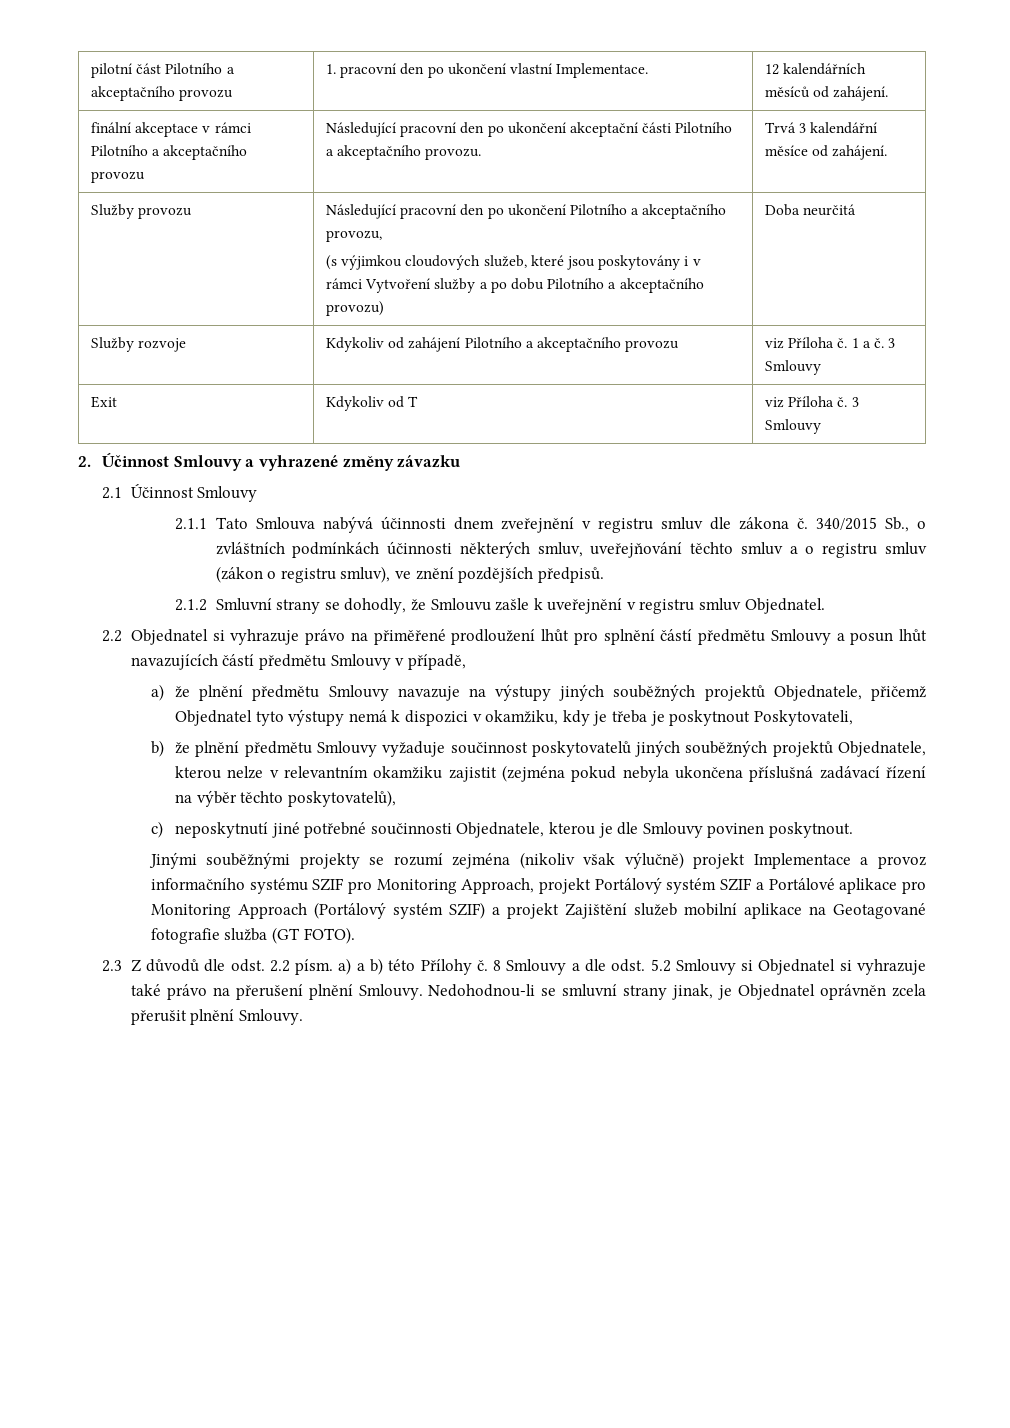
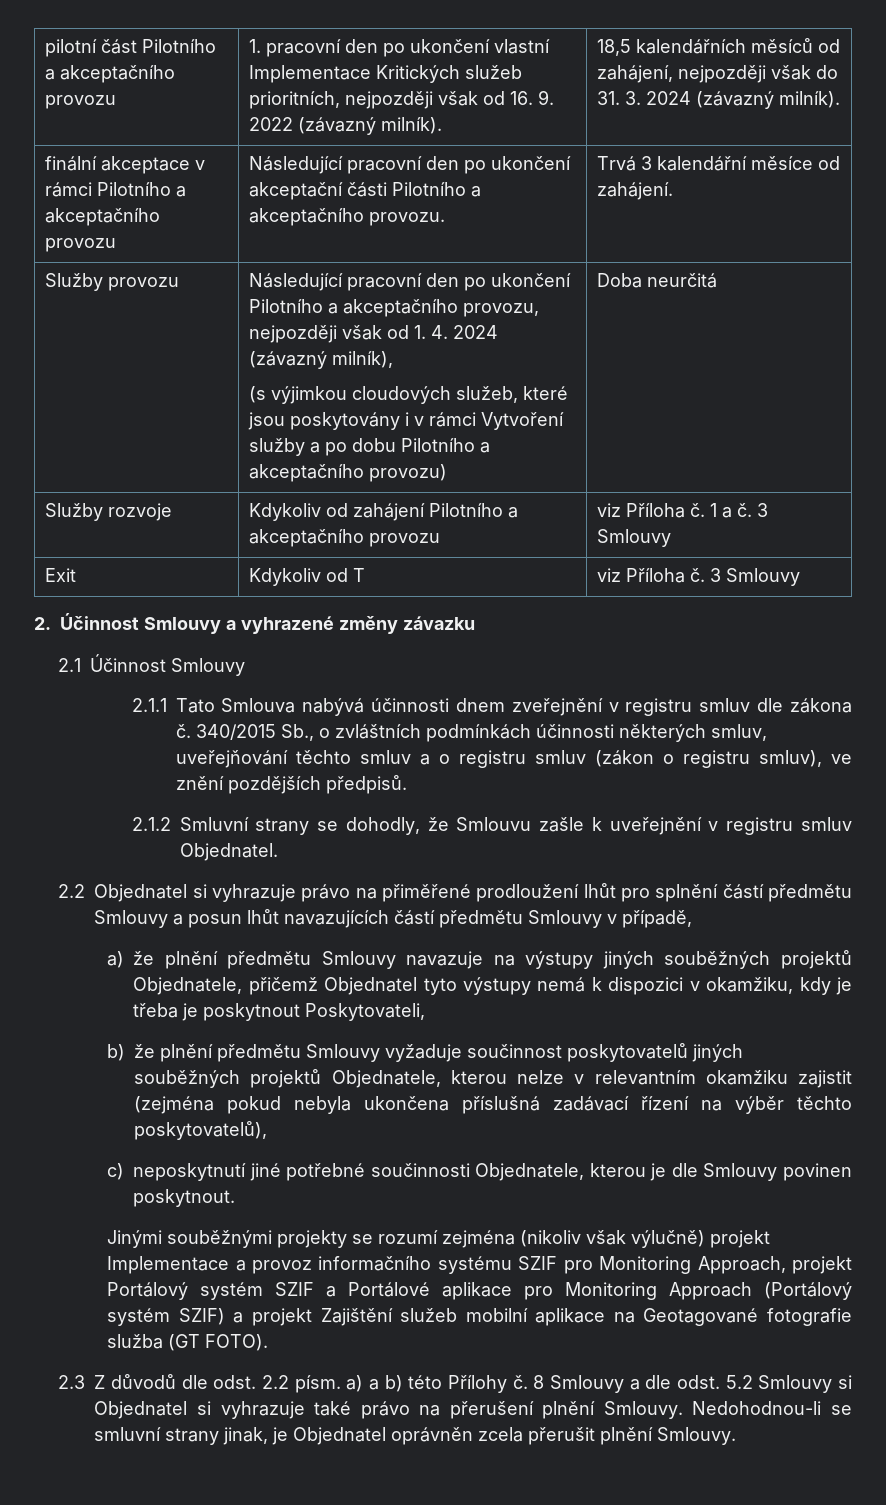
- pilotní část Pilotního a akceptačního provozu | 1. pracovní den po ukončení vlastní Implementace. | 12 kalendářních měsíců od zahájení.
+ pilotní část Pilotního a akceptačního provozu | 1. pracovní den po ukončení vlastní Implementace Kritických služeb prioritních, nejpozději však od 16. 9. 2022 (závazný milník). | 18,5 kalendářních měsíců od zahájení, nejpozději však do 31. 3. 2024 (závazný milník).
- Služby provozu | Následující pracovní den po ukončení Pilotního a akceptačního provozu,
+ Služby provozu | Následující pracovní den po ukončení Pilotního a akceptačního provozu, nejpozději však od 1. 4. 2024 (závazný milník),

